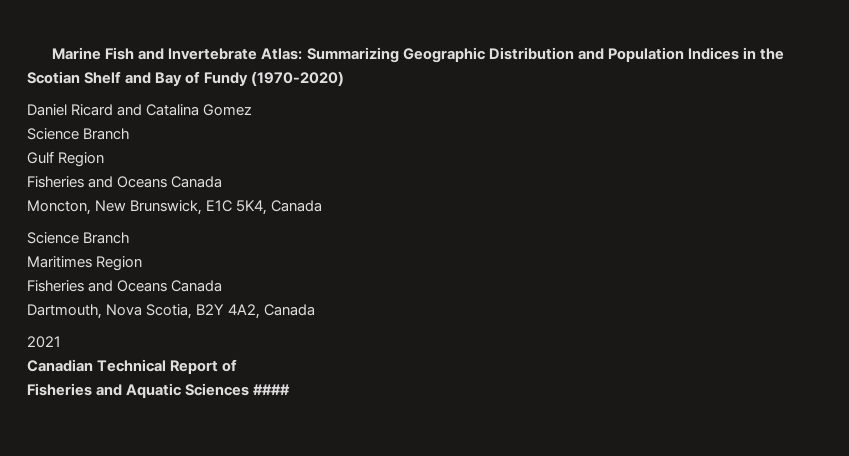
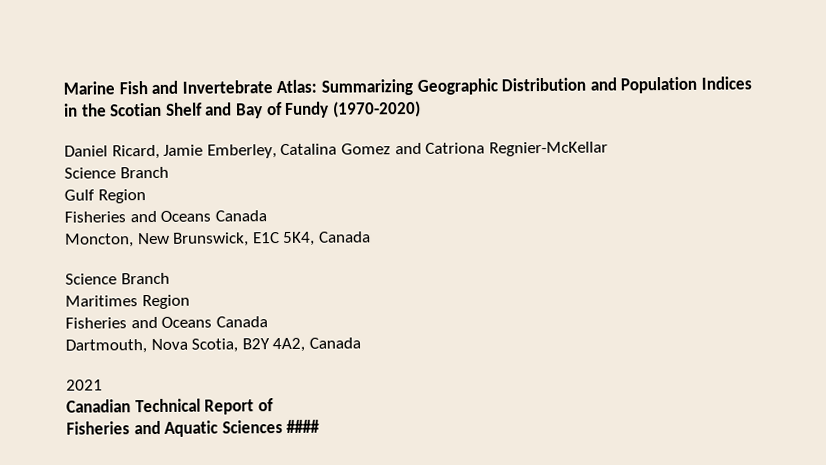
- Daniel Ricard and Catalina Gomez
+ Daniel Ricard, Jamie Emberley, Catalina Gomez and Catriona Regnier-McKellar

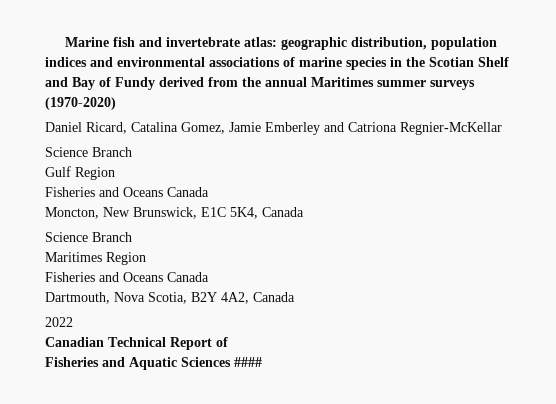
- Marine Fish and Invertebrate Atlas: Summarizing Geographic Distribution and Population Indices in the Scotian Shelf and Bay of Fundy (1970-2020)
+ Marine fish and invertebrate atlas: geographic distribution, population indices and environmental associations of marine species in the Scotian Shelf and Bay of Fundy derived from the annual Maritimes summer surveys (1970-2020)
- Daniel Ricard, Jamie Emberley, Catalina Gomez and Catriona Regnier-McKellar
+ Daniel Ricard, Catalina Gomez, Jamie Emberley and Catriona Regnier-McKellar
- 2021
+ 2022

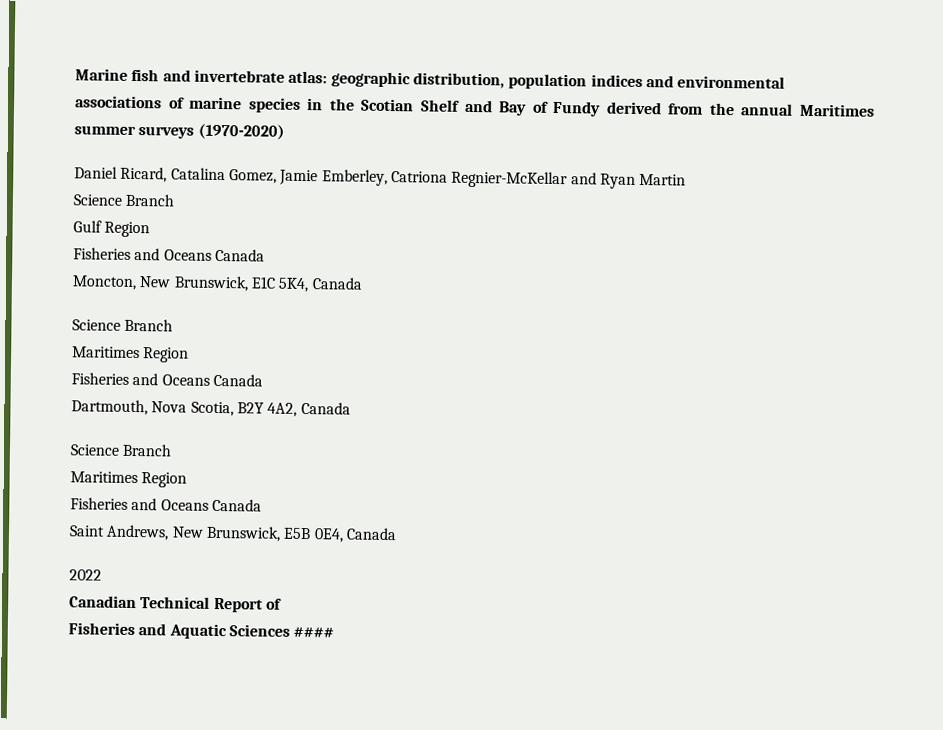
- Daniel Ricard, Catalina Gomez, Jamie Emberley and Catriona Regnier-McKellar
+ Daniel Ricard, Catalina Gomez, Jamie Emberley, Catriona Regnier-McKellar and Ryan Martin
  Dartmouth, Nova Scotia, B2Y 4A2, Canada
+ Science Branch
+ Maritimes Region
+ Fisheries and Oceans Canada
+ Saint Andrews, New Brunswick, E5B 0E4, Canada

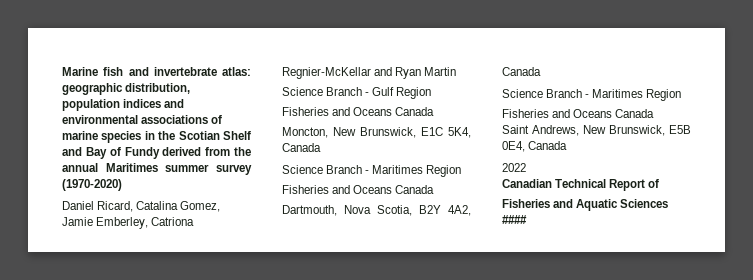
- Marine fish and invertebrate atlas: geographic distribution, population indices and environmental associations of marine species in the Scotian Shelf and Bay of Fundy derived from the annual Maritimes summer surveys (1970-2020)
+ Marine fish and invertebrate atlas: geographic distribution, population indices and environmental associations of marine species in the Scotian Shelf and Bay of Fundy derived from the annual Maritimes summer survey (1970-2020)
  Daniel Ricard, Catalina Gomez, Jamie Emberley, Catriona Regnier-McKellar and Ryan Martin
- Science Branch
- Gulf Region
+ Science Branch - Gulf Region
  Moncton, New Brunswick, E1C 5K4, Canada
- Science Branch
- Maritimes Region
+ Science Branch - Maritimes Region
  Dartmouth, Nova Scotia, B2Y 4A2, Canada
- Science Branch
- Maritimes Region
+ Science Branch - Maritimes Region

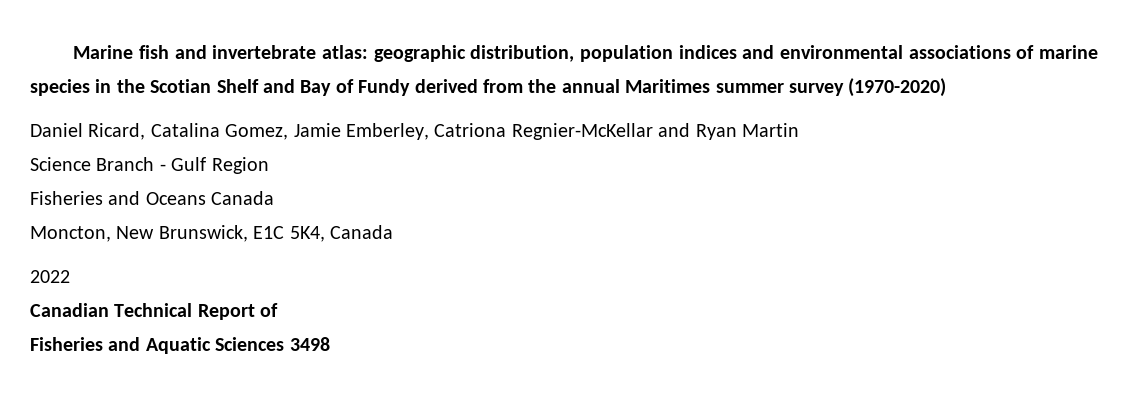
  Moncton, New Brunswick, E1C 5K4, Canada
- Science Branch - Maritimes Region
- Fisheries and Oceans Canada
- Dartmouth, Nova Scotia, B2Y 4A2, Canada
- Science Branch - Maritimes Region
- Fisheries and Oceans Canada
- Saint Andrews, New Brunswick, E5B 0E4, Canada
- Fisheries and Aquatic Sciences ####
+ Fisheries and Aquatic Sciences 3498

